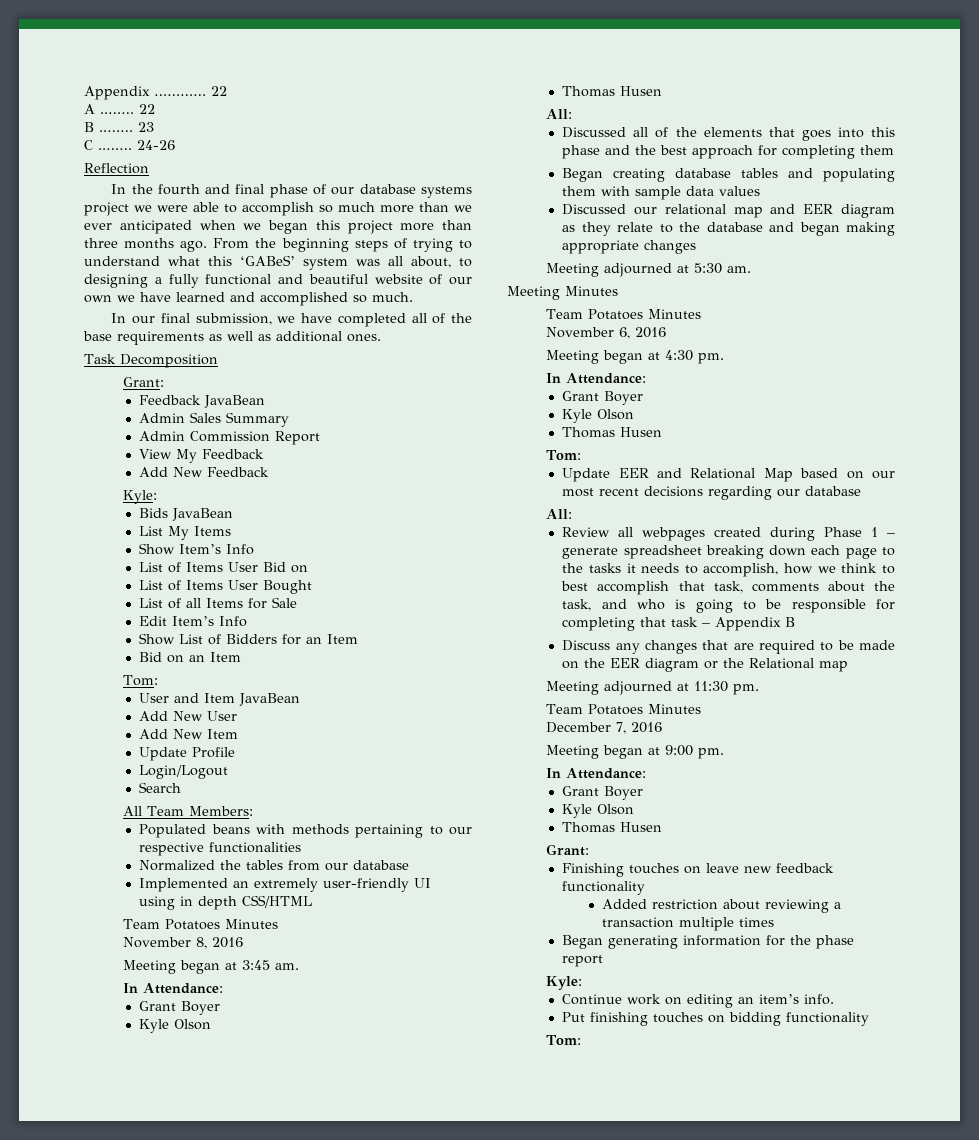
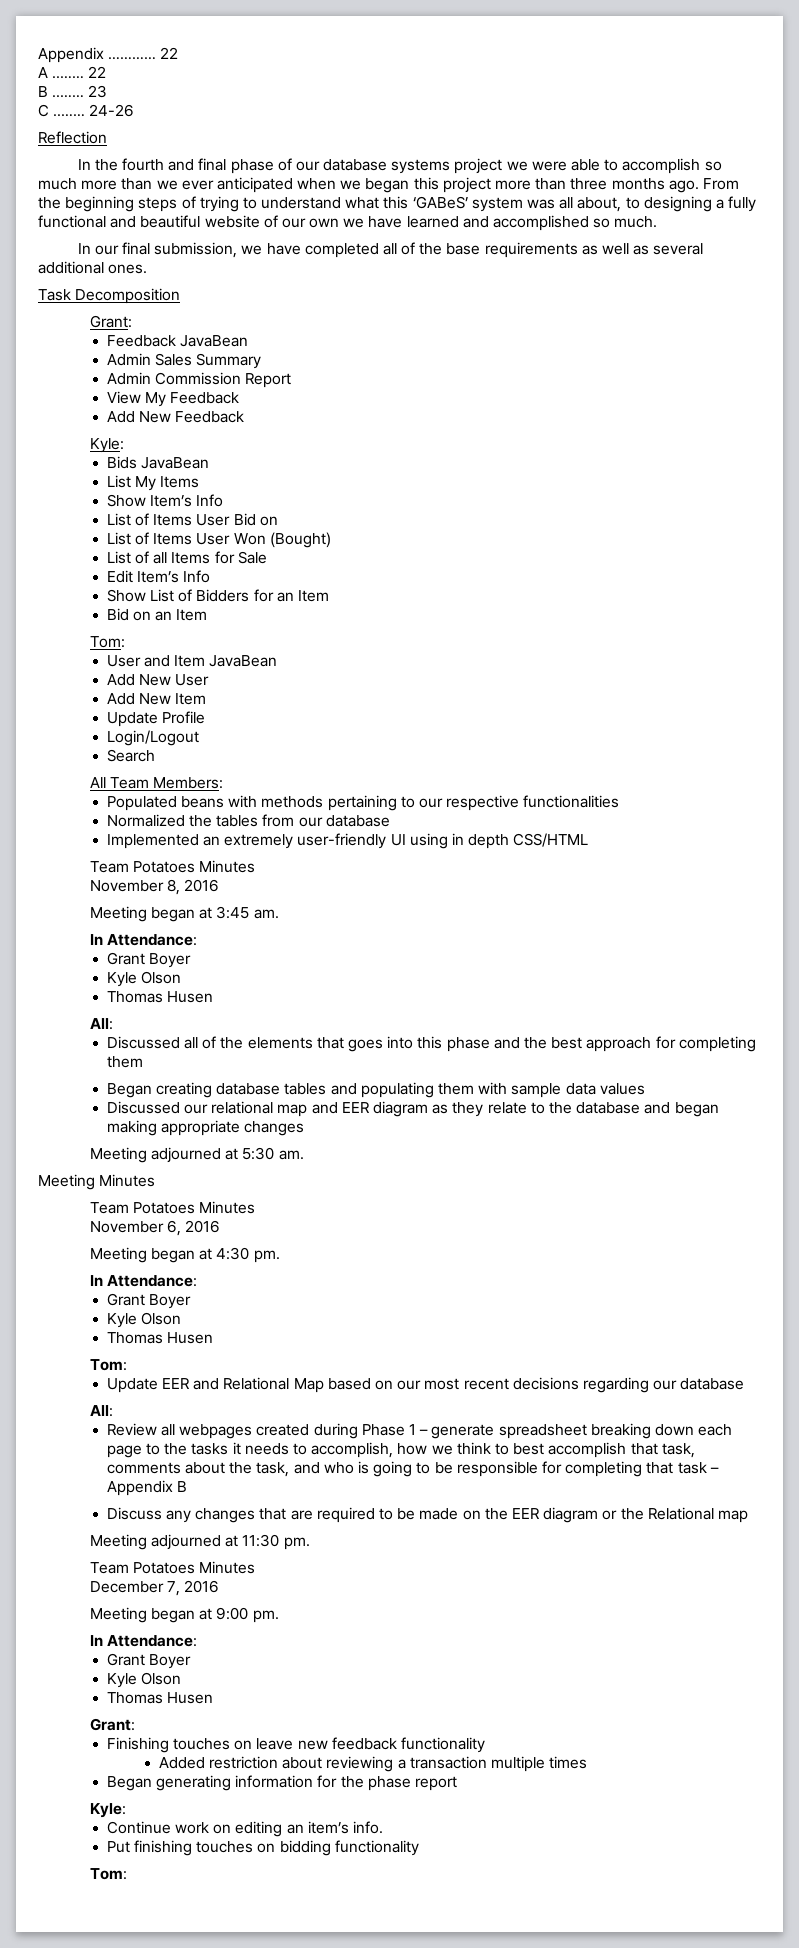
- In our final submission, we have completed all of the base requirements as well as additional ones.
+ In our final submission, we have completed all of the base requirements as well as several additional ones.
- List of Items User Bought
+ List of Items User Won (Bought)

